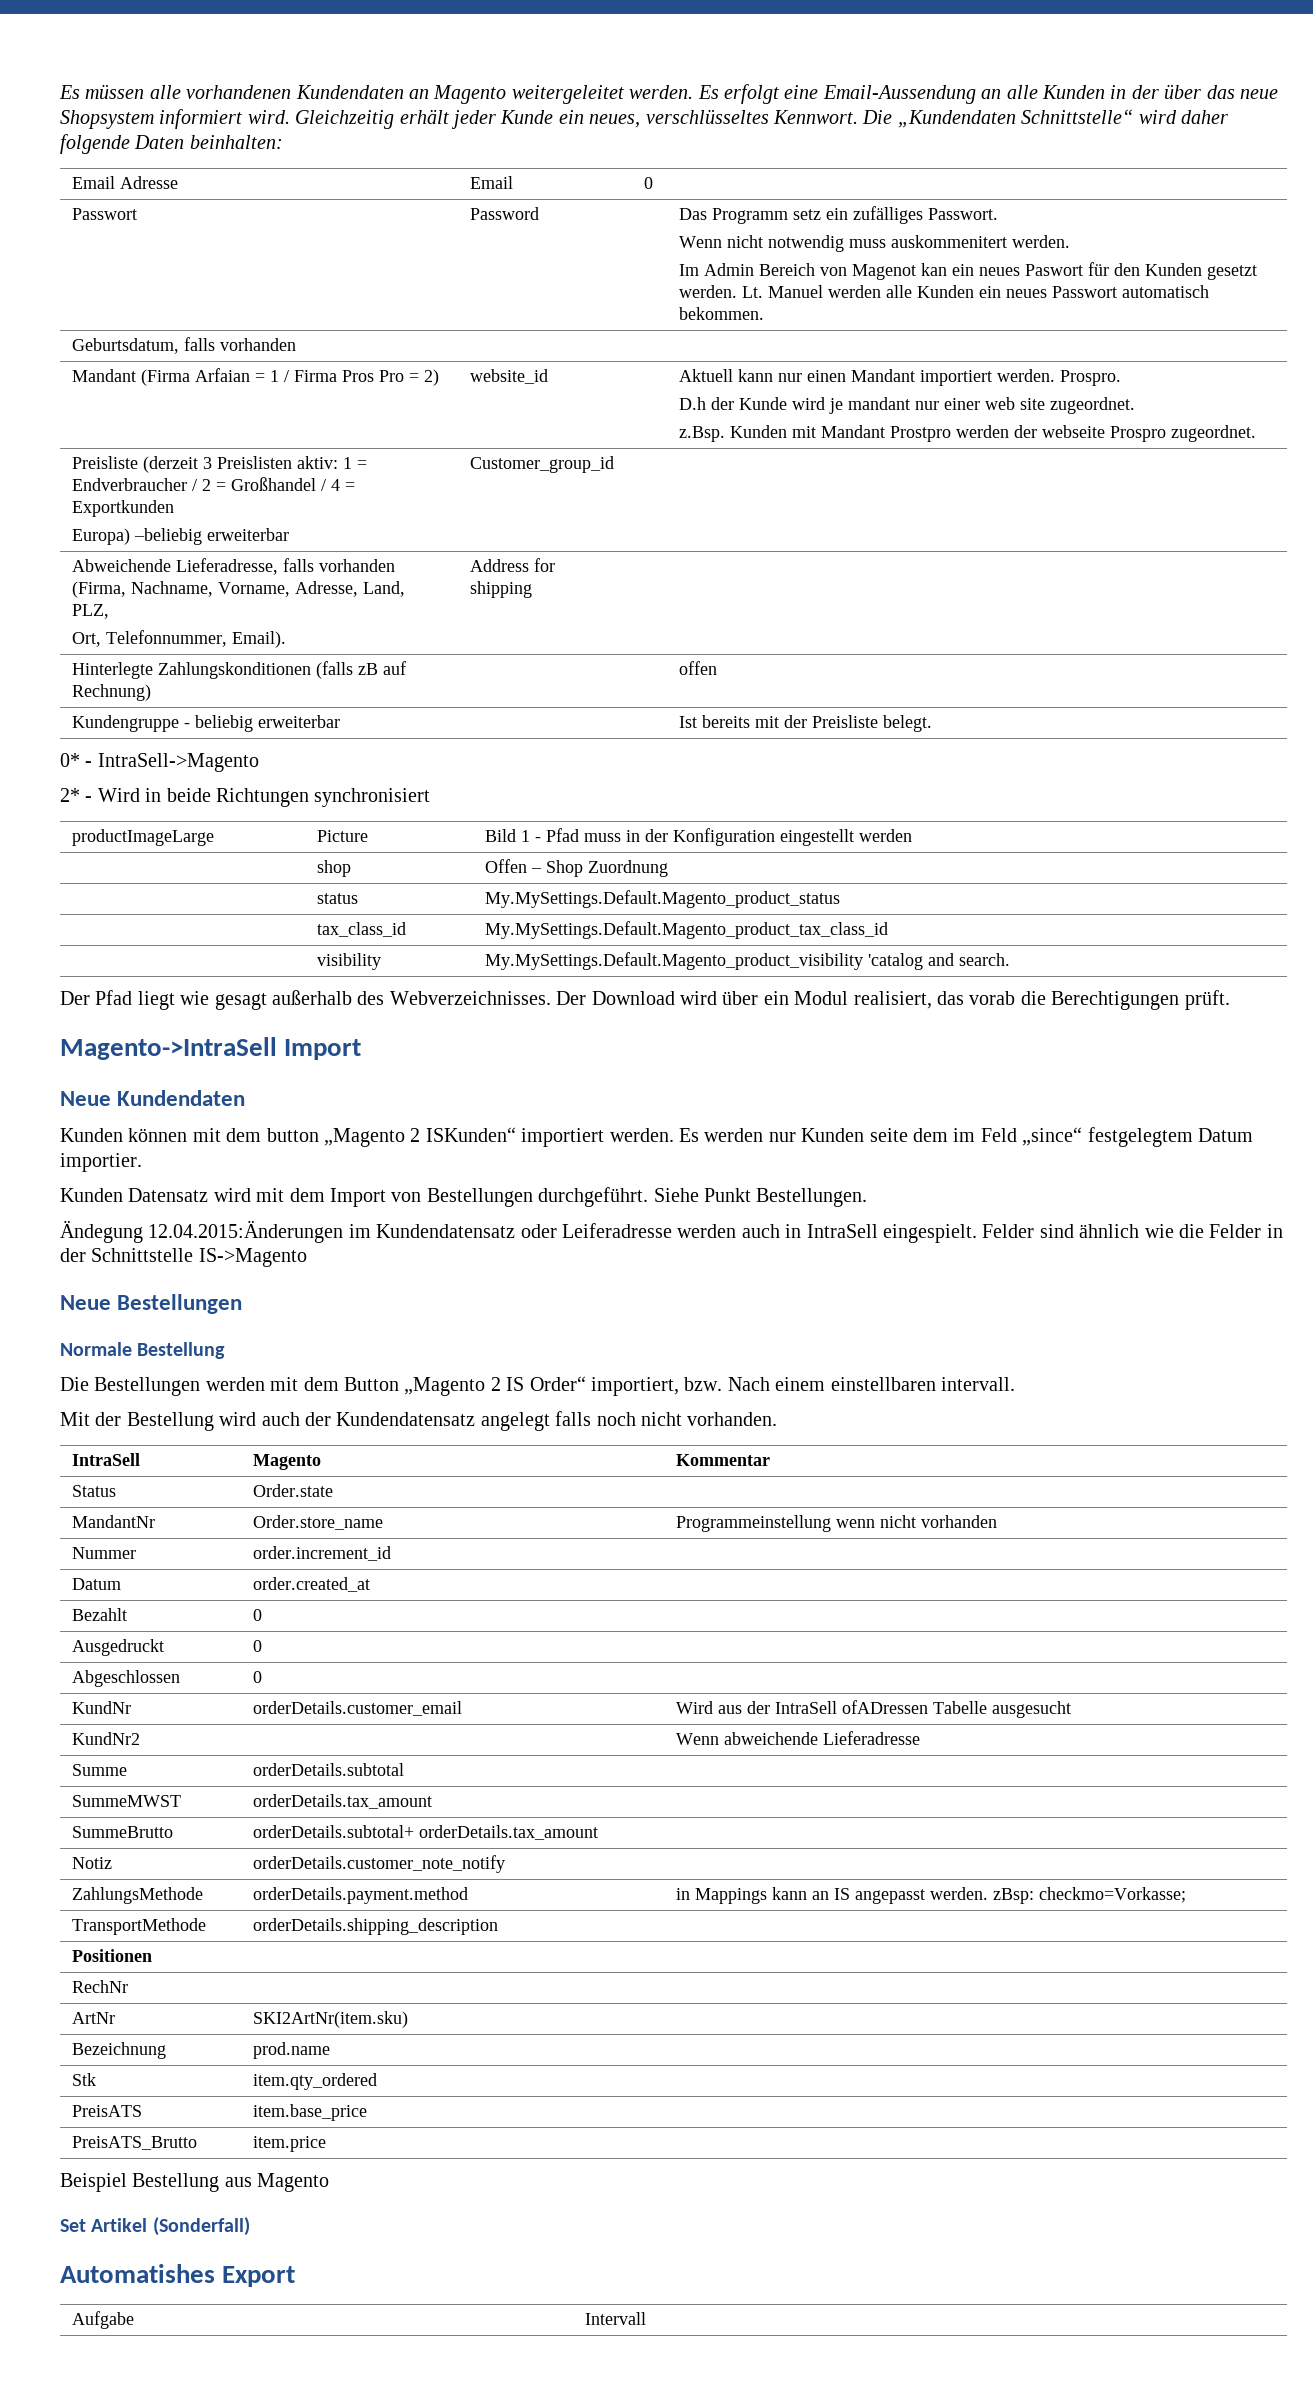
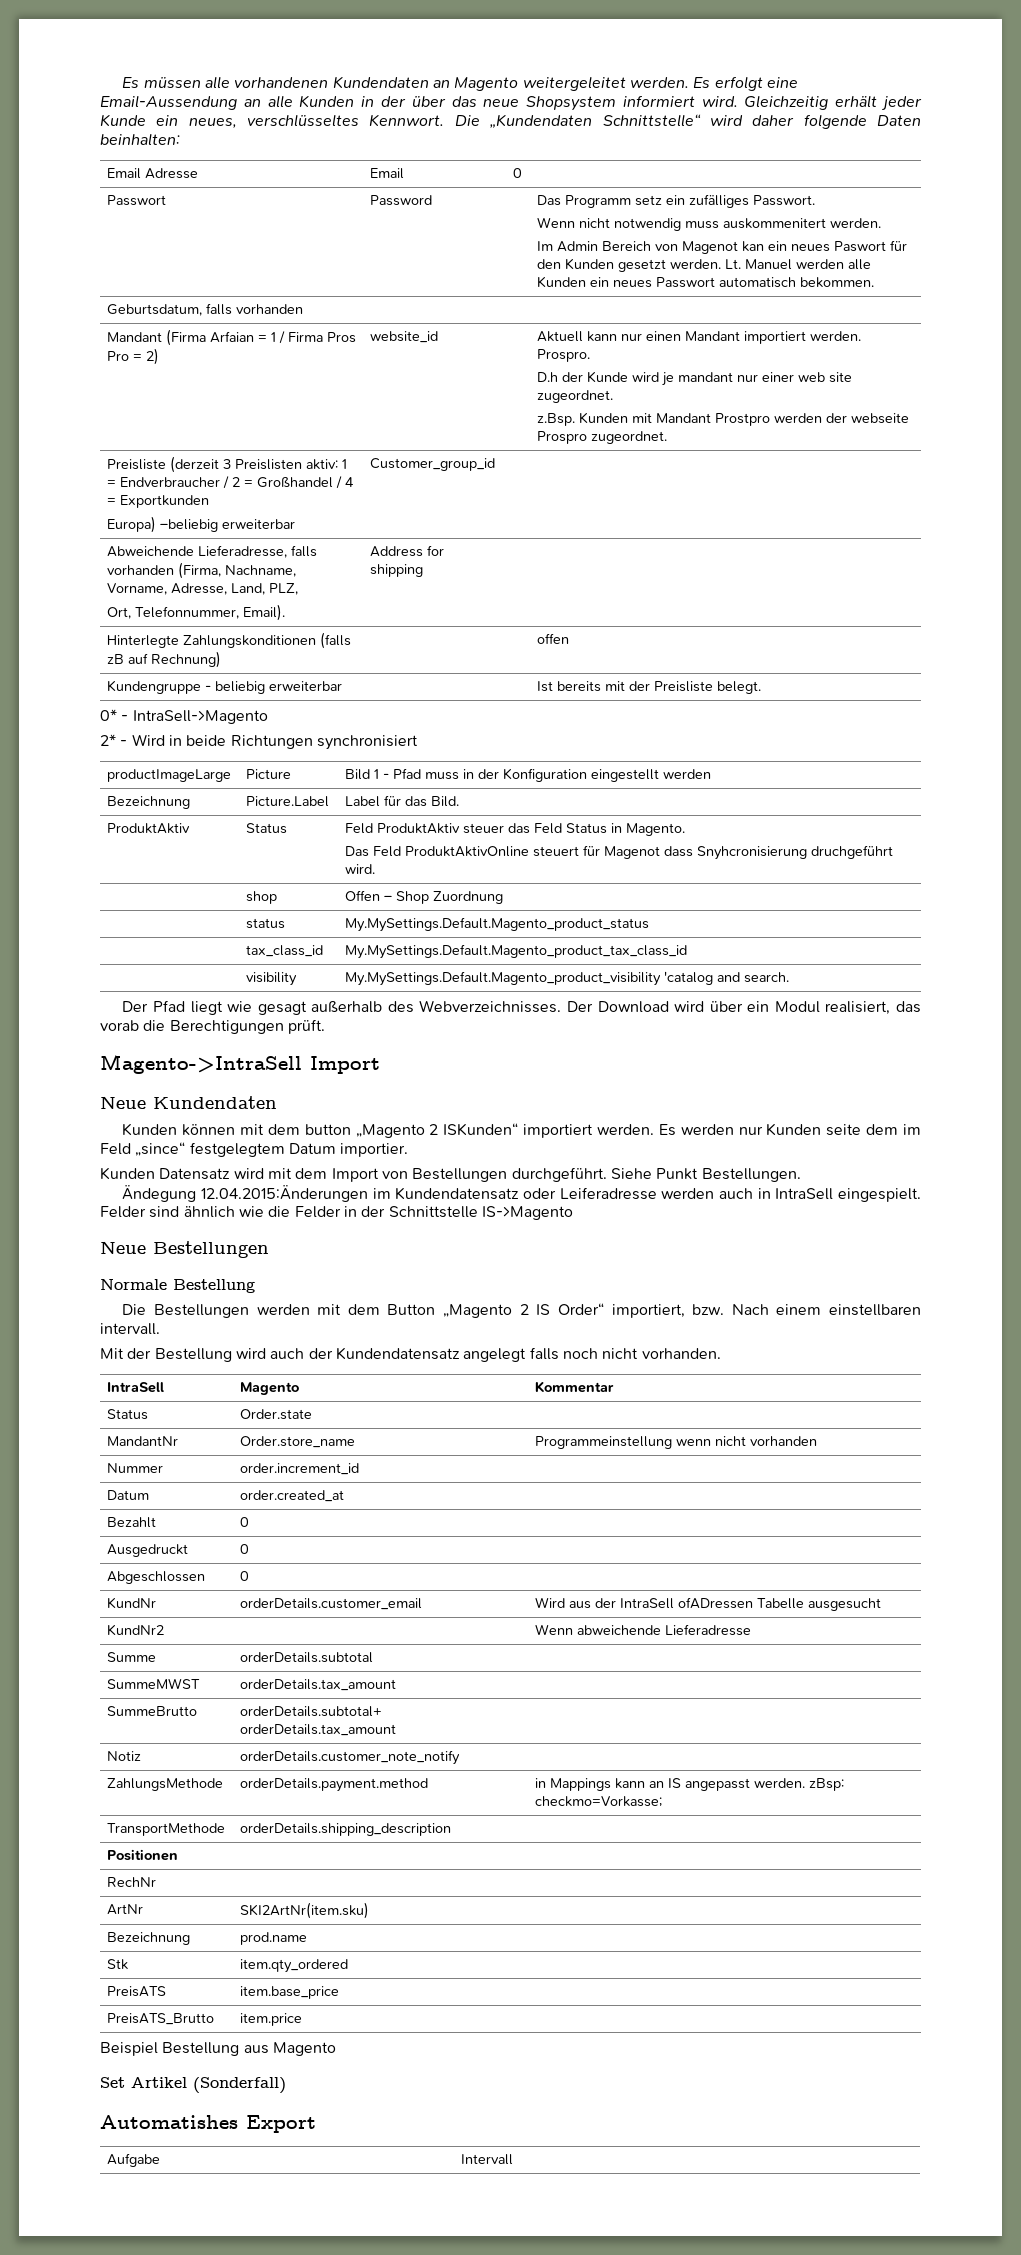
+ Bezeichnung | Picture.Label | Label für das Bild.
+ ProduktAktiv | Status | Feld ProduktAktiv steuer das Feld Status in Magento.
+ Das Feld ProduktAktivOnline steuert für Magenot dass Snyhcronisierung druchgeführt wird.

